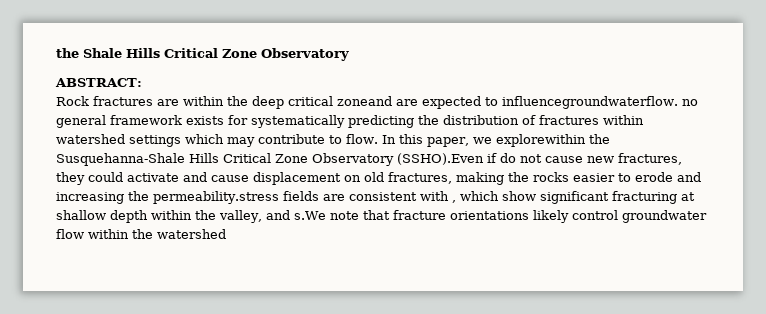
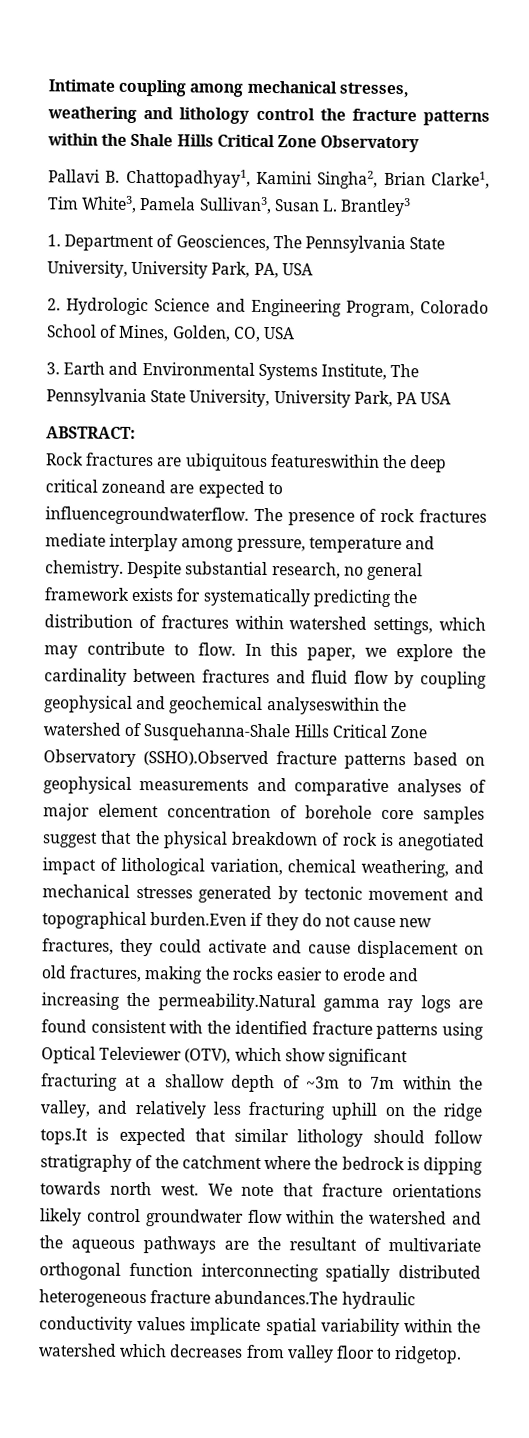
- the Shale Hills Critical Zone Observatory
+ Intimate coupling among mechanical stresses, weathering and lithology control the fracture patterns within the Shale Hills Critical Zone Observatory
+ Pallavi B. Chattopadhyay1, Kamini Singha2, Brian Clarke1, Tim White3, Pamela Sullivan3, Susan L. Brantley3
+ 1. Department of Geosciences, The Pennsylvania State University, University Park, PA, USA
+ 2. Hydrologic Science and Engineering Program, Colorado School of Mines, Golden, CO, USA
+ 3. Earth and Environmental Systems Institute, The Pennsylvania State University, University Park, PA USA
- Rock fractures are within the deep critical zoneand are expected to influencegroundwaterflow. no general framework exists for systematically predicting the distribution of fractures within watershed settings which may contribute to flow.
+ Rock fractures are ubiquitous featureswithin the deep critical zoneand are expected to influencegroundwaterflow. The presence of rock fractures mediate interplay among pressure, temperature and chemistry. Despite substantial research, no general framework exists for systematically predicting the distribution of fractures within watershed settings, which may contribute to flow.
- In this paper, we explorewithin the Susquehanna-Shale Hills Critical Zone Observatory (SSHO).Even if do not cause new fractures, they could activate and cause displacement on old fractures, making the rocks easier to erode and increasing the permeability.stress fields are consistent with , which show significant fracturing at shallow depth within the valley, and s.We note that fracture orientations likely control groundwater flow within the watershed
+ In this paper, we explore the cardinality between fractures and fluid flow by coupling geophysical and geochemical analyseswithin the watershed of Susquehanna-Shale Hills Critical Zone Observatory (SSHO).Observed fracture patterns based on geophysical measurements and comparative analyses of major element concentration of borehole core samples suggest that the physical breakdown of rock is anegotiated impact of lithological variation, chemical weathering, and mechanical stresses generated by tectonic movement and topographical burden.Even if they do not cause new fractures, they could activate and cause displacement on old fractures, making the rocks easier to erode and increasing the permeability.Natural gamma ray logs are found consistent with the identified fracture patterns using Optical Televiewer (OTV), which show significant fracturing at a shallow depth of ~3m to 7m within the valley, and relatively less fracturing uphill on the ridge tops.It is expected that similar lithology should follow stratigraphy of the catchment where the bedrock is dipping towards north west. We note that fracture orientations likely control groundwater flow within the watershed and the aqueous pathways are the resultant of multivariate orthogonal function interconnecting spatially distributed heterogeneous fracture abundances.The hydraulic conductivity values implicate spatial variability within the watershed which decreases from valley floor to ridgetop.

